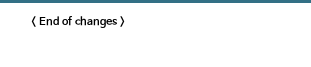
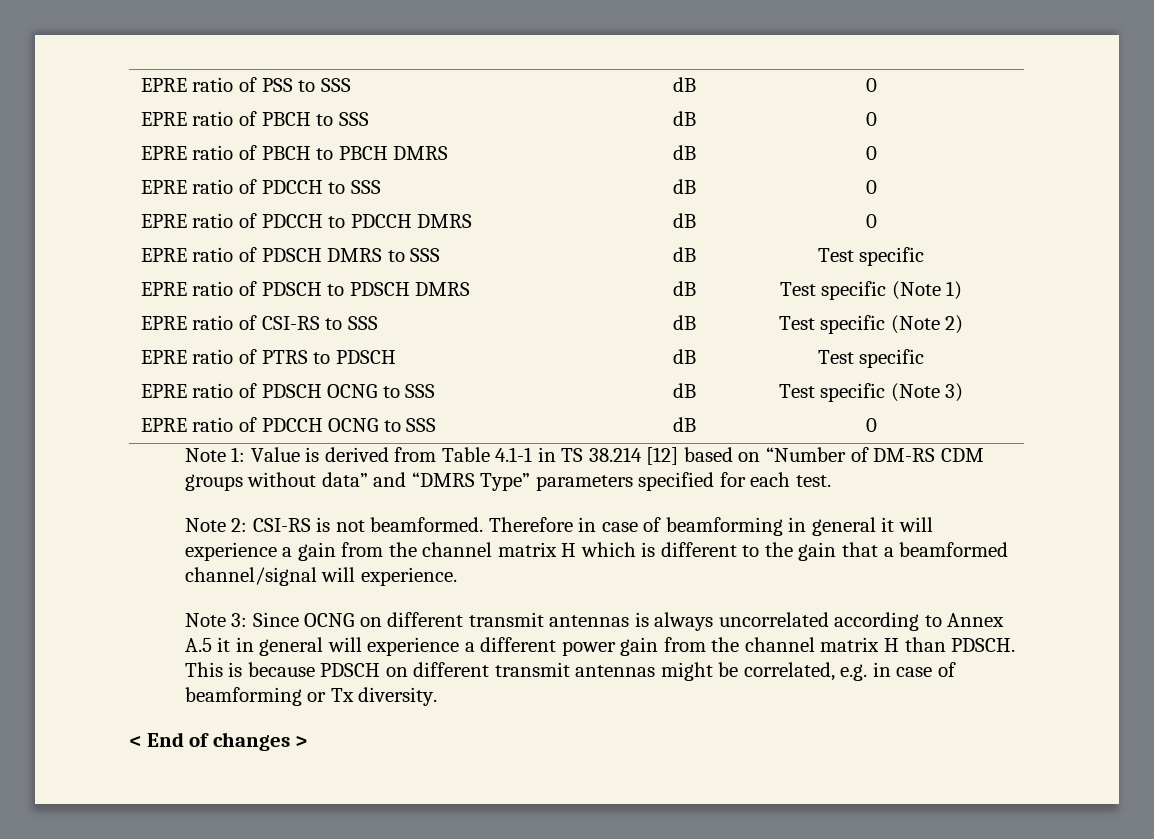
+ EPRE ratio of PSS to SSS | dB | 0
+ EPRE ratio of PBCH to SSS | dB | 0
+ EPRE ratio of PBCH to PBCH DMRS | dB | 0
+ EPRE ratio of PDCCH to SSS | dB | 0
+ EPRE ratio of PDCCH to PDCCH DMRS | dB | 0
+ EPRE ratio of PDSCH DMRS to SSS | dB | Test specific
+ EPRE ratio of PDSCH to PDSCH DMRS | dB | Test specific (Note 1)
+ EPRE ratio of CSI-RS to SSS | dB | Test specific (Note 2)
+ EPRE ratio of PTRS to PDSCH | dB | Test specific
+ EPRE ratio of PDSCH OCNG to SSS | dB | Test specific (Note 3)
+ EPRE ratio of PDCCH OCNG to SSS | dB | 0
+ Note 1: Value is derived from Table 4.1-1 in TS 38.214 [12] based on “Number of DM-RS CDM groups without data” and “DMRS Type” parameters specified for each test.
+ Note 2: CSI-RS is not beamformed. Therefore in case of beamforming in general it will experience a gain from the channel matrix H which is different to the gain that a beamformed channel/signal will experience.
+ Note 3: Since OCNG on different transmit antennas is always uncorrelated according to Annex A.5 it in general will experience a different power gain from the channel matrix H than PDSCH. This is because PDSCH on different transmit antennas might be correlated, e.g. in case of beamforming or Tx diversity.

